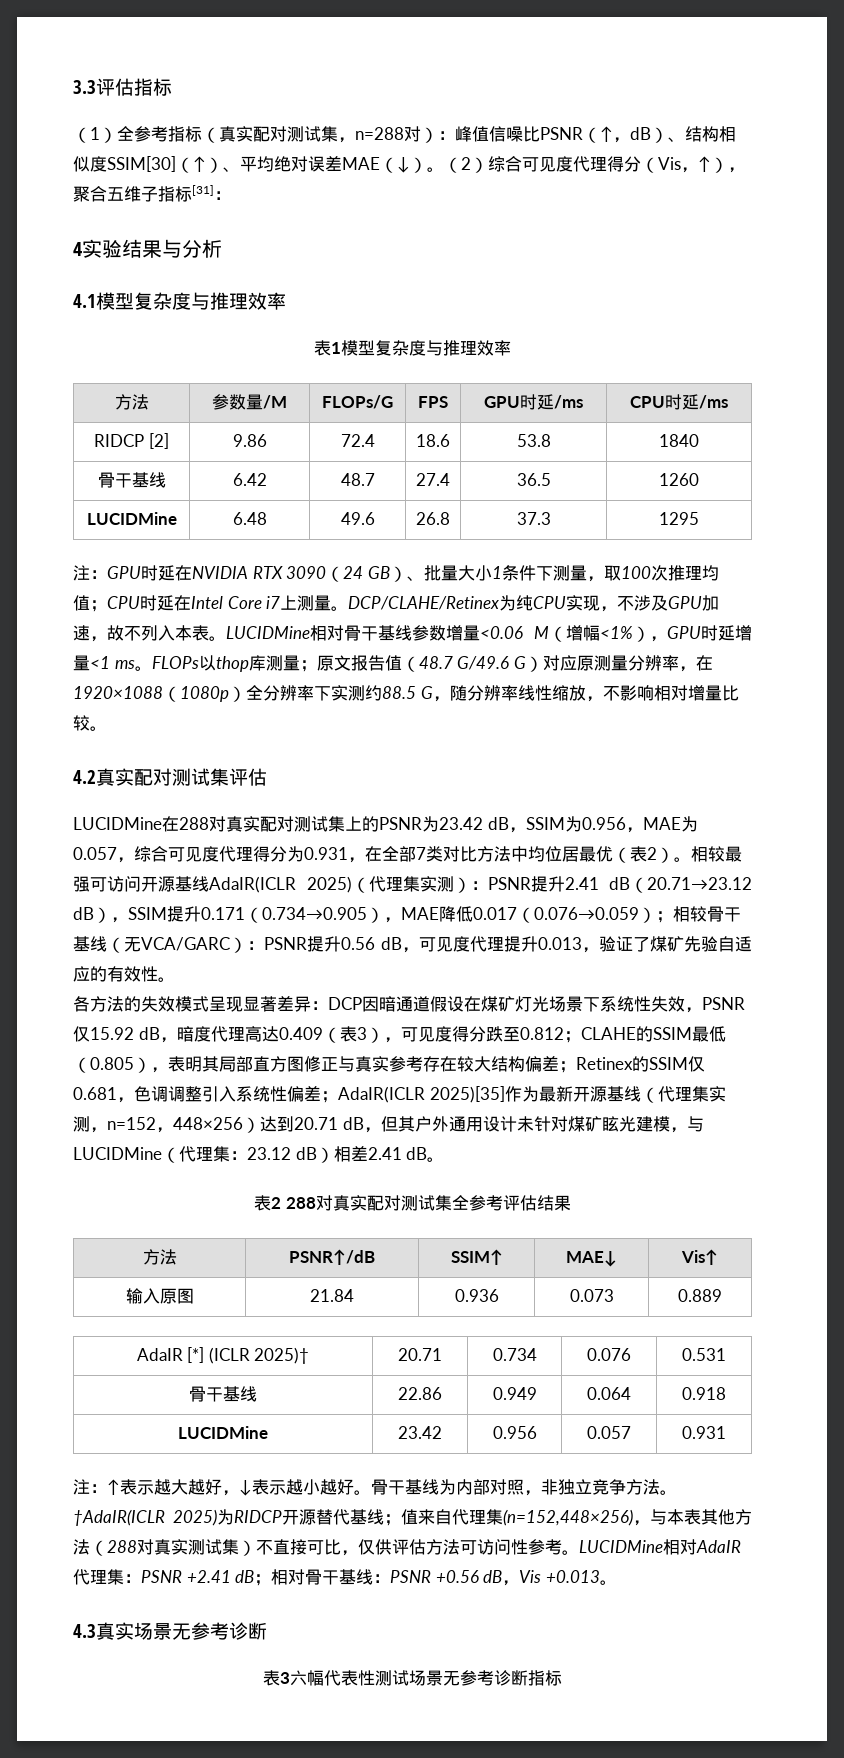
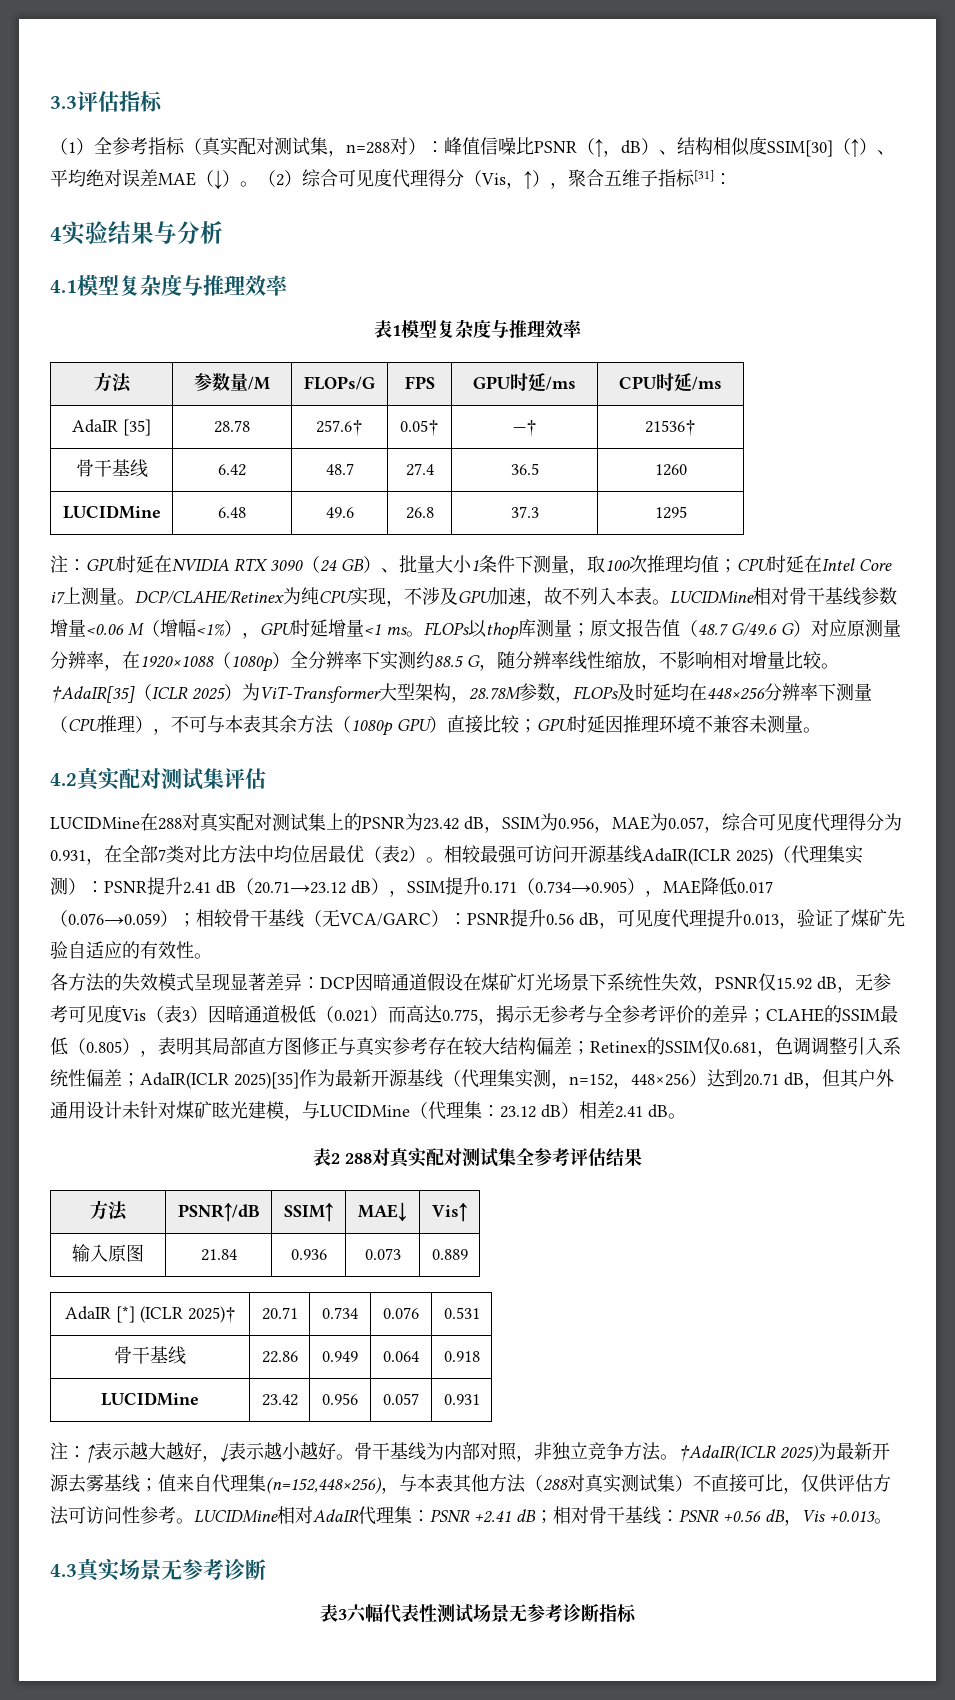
- RIDCP [2] | 9.86 | 72.4 | 18.6 | 53.8 | 1840
+ AdaIR [35] | 28.78 | 257.6† | 0.05† | —† | 21536†
+ †AdaIR[35]（ICLR 2025）为ViT-Transformer大型架构，28.78M参数，FLOPs及时延均在448×256分辨率下测量（CPU推理），不可与本表其余方法（1080p GPU）直接比较；GPU时延因推理环境不兼容未测量。
- DCP因暗通道假设在煤矿灯光场景下系统性失效，PSNR仅15.92 dB，暗度代理高达0.409（表3），可见度得分跌至0.812；
+ DCP因暗通道假设在煤矿灯光场景下系统性失效，PSNR仅15.92 dB，无参考可见度Vis（表3）因暗通道极低（0.021）而高达0.775，揭示无参考与全参考评价的差异；
- †AdaIR(ICLR 2025)为RIDCP开源替代基线；值来自代理集(n=152,448×256)，与本表其他方法（288对真实测试集）不直接可比，仅供评估方法可访问性参考。
+ †AdaIR(ICLR 2025)为最新开源去雾基线；值来自代理集(n=152,448×256)，与本表其他方法（288对真实测试集）不直接可比，仅供评估方法可访问性参考。

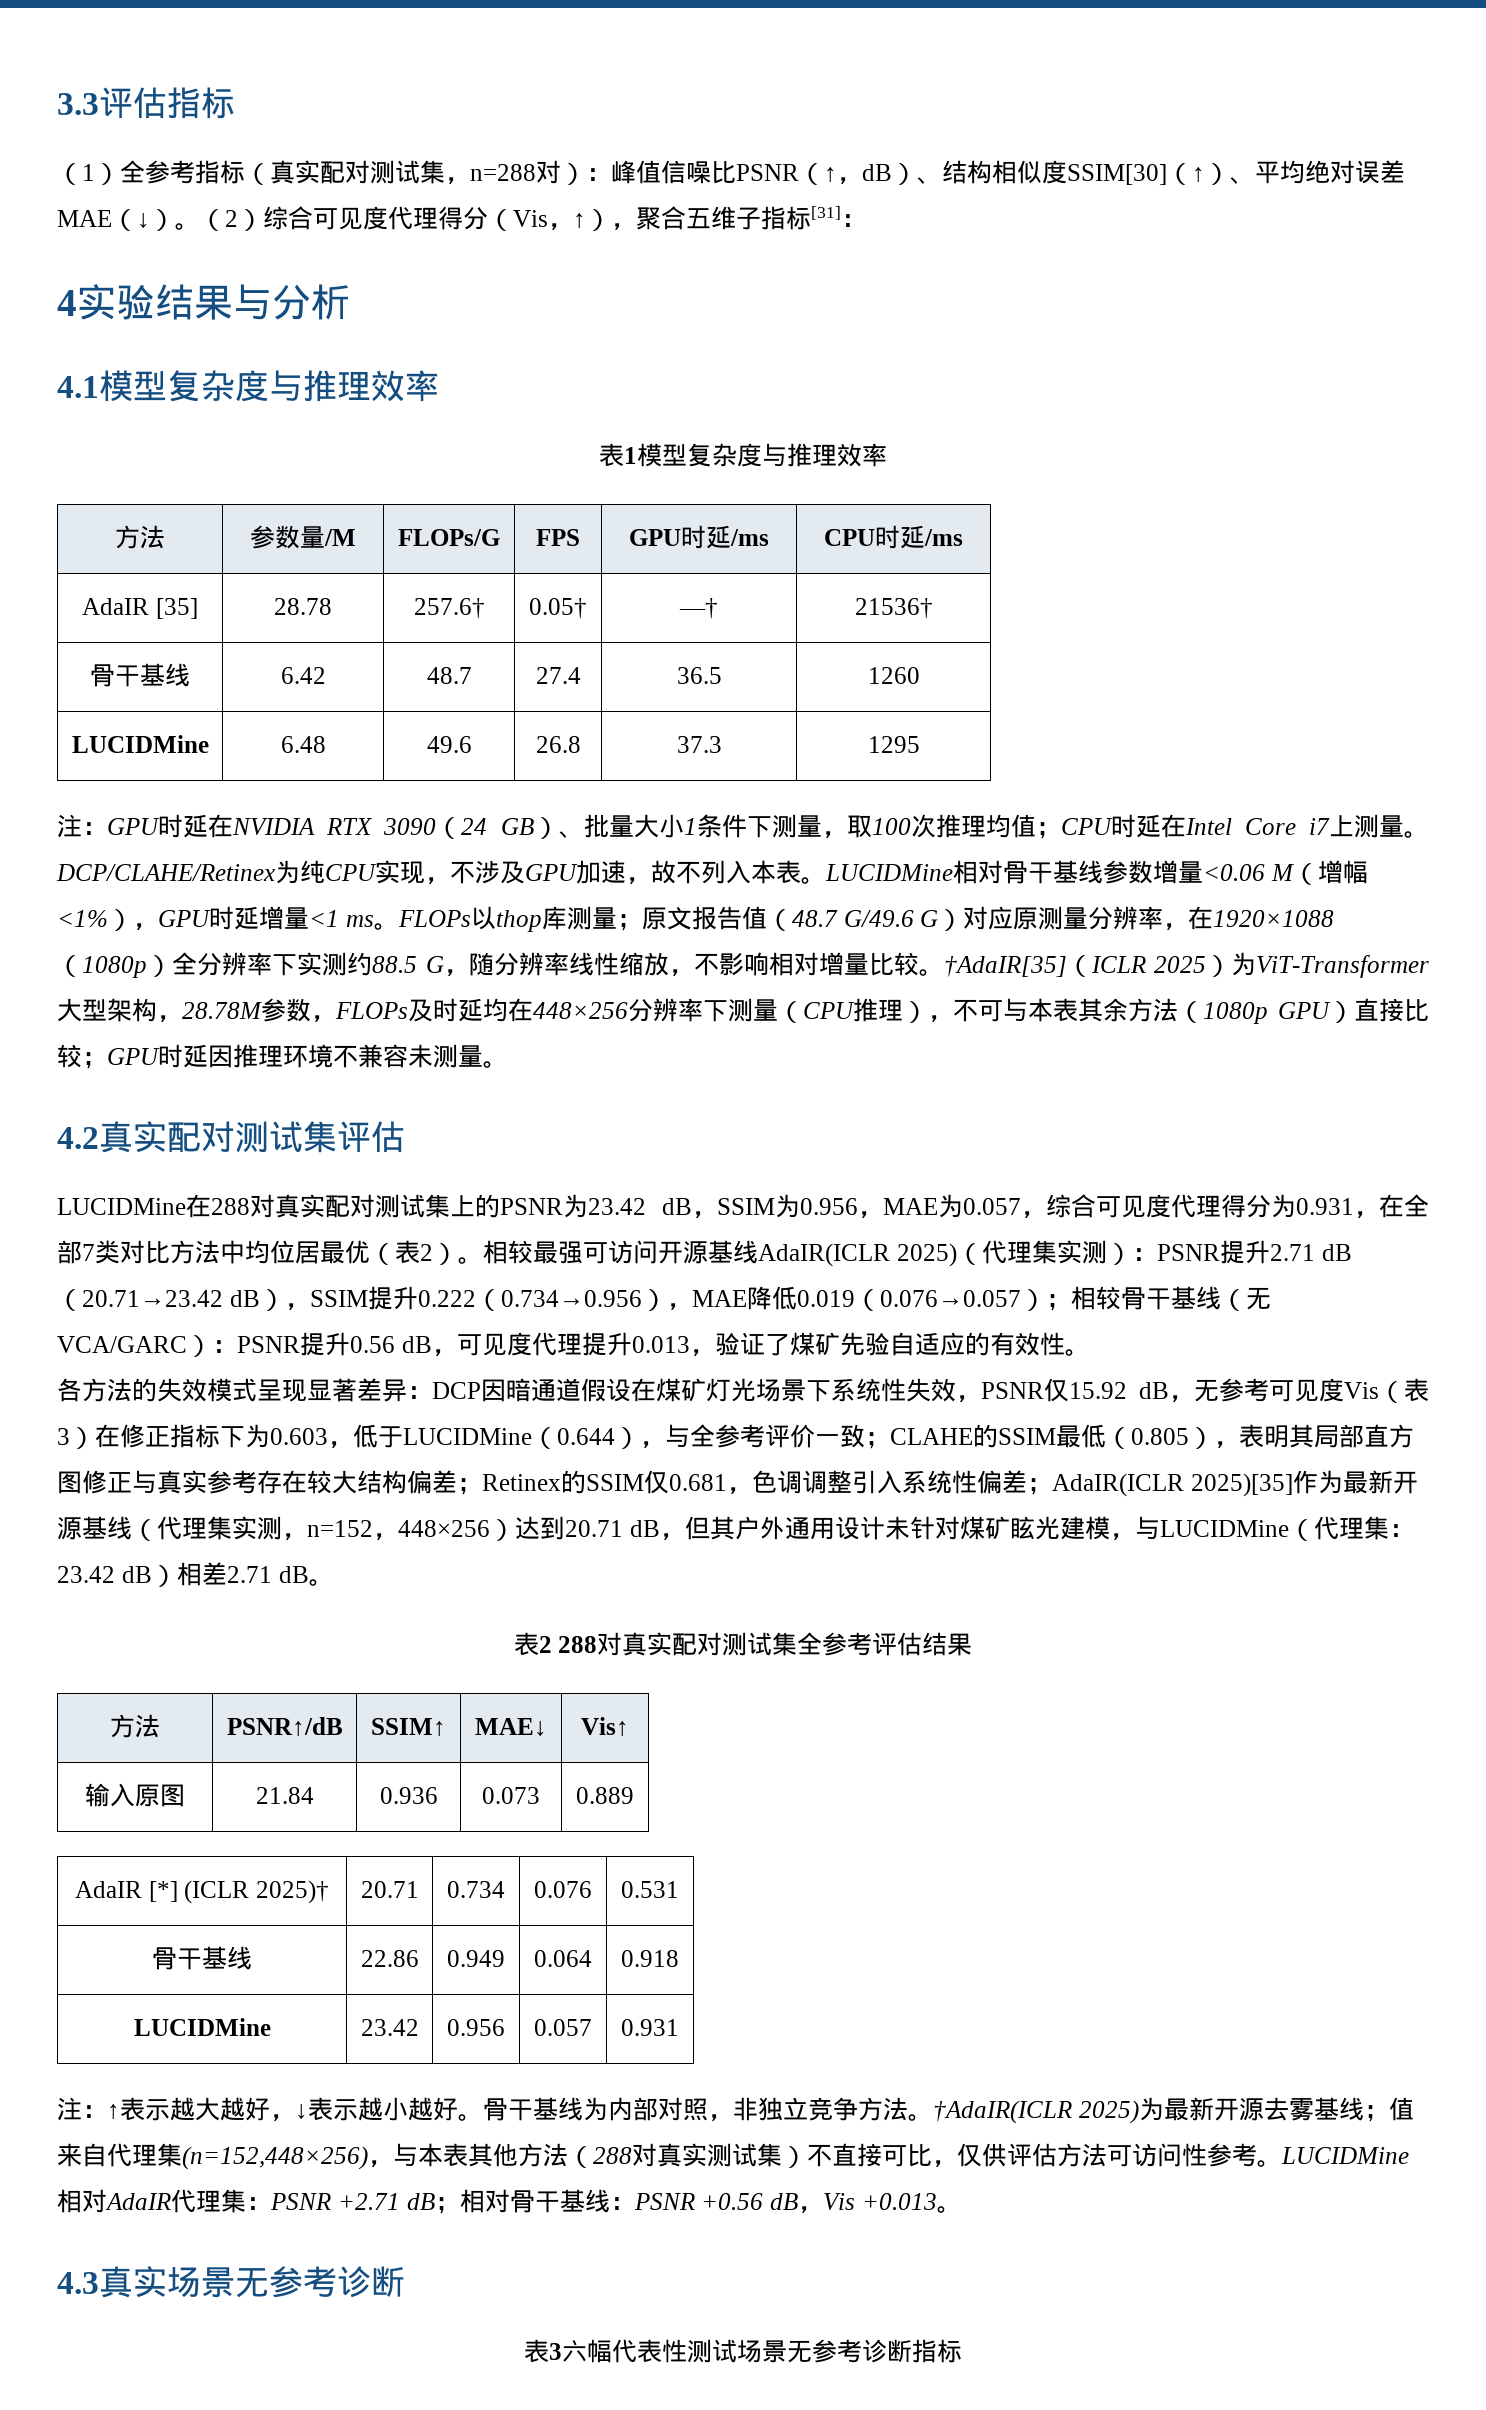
- 相较最强可访问开源基线AdaIR(ICLR 2025)（代理集实测）：PSNR提升2.41 dB（20.71→23.12 dB），SSIM提升0.171（0.734→0.905），MAE降低0.017（0.076→0.059）；相较骨干基线（无VCA/GARC）：PSNR提升0.56 dB，可见度代理提升0.013，验证了煤矿先验自适应的有效性。
+ 相较最强可访问开源基线AdaIR(ICLR 2025)（代理集实测）：PSNR提升2.71 dB（20.71→23.42 dB），SSIM提升0.222（0.734→0.956），MAE降低0.019（0.076→0.057）；相较骨干基线（无VCA/GARC）：PSNR提升0.56 dB，可见度代理提升0.013，验证了煤矿先验自适应的有效性。
- DCP因暗通道假设在煤矿灯光场景下系统性失效，PSNR仅15.92 dB，无参考可见度Vis（表3）因暗通道极低（0.021）而高达0.775，揭示无参考与全参考评价的差异；
+ DCP因暗通道假设在煤矿灯光场景下系统性失效，PSNR仅15.92 dB，无参考可见度Vis（表3）在修正指标下为0.603，低于LUCIDMine（0.644），与全参考评价一致；
- 23.12 dB）相差2.41 dB。
+ 23.42 dB）相差2.71 dB。
- LUCIDMine相对AdaIR代理集：PSNR +2.41 dB；相对骨干基线：PSNR +0.56 dB，Vis +0.013。
+ LUCIDMine相对AdaIR代理集：PSNR +2.71 dB；相对骨干基线：PSNR +0.56 dB，Vis +0.013。

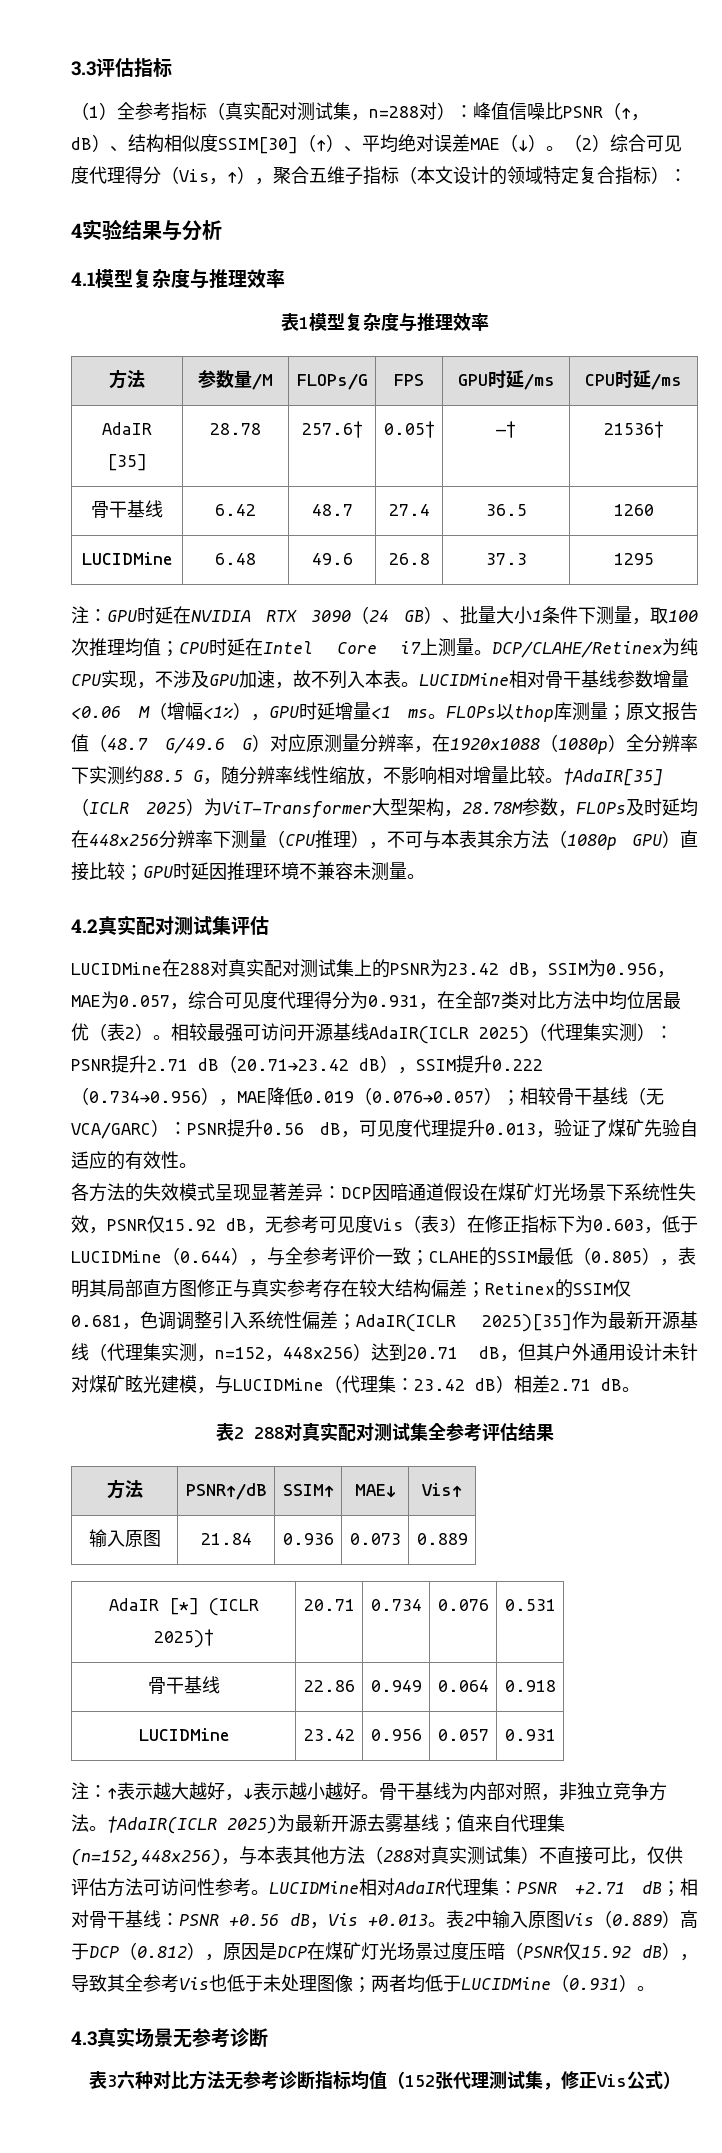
- （2）综合可见度代理得分（Vis，↑），聚合五维子指标[31]：
+ （2）综合可见度代理得分（Vis，↑），聚合五维子指标（本文设计的领域特定复合指标）：
+ 表2中输入原图Vis（0.889）高于DCP（0.812），原因是DCP在煤矿灯光场景过度压暗（PSNR仅15.92 dB），导致其全参考Vis也低于未处理图像；两者均低于LUCIDMine（0.931）。
- 表3六幅代表性测试场景无参考诊断指标
+ 表3六种对比方法无参考诊断指标均值（152张代理测试集，修正Vis公式）

